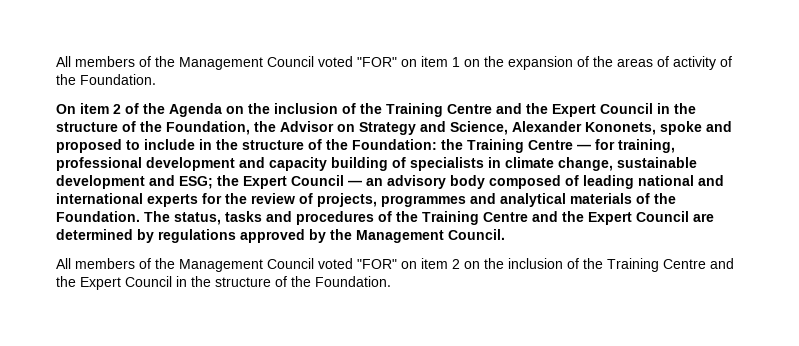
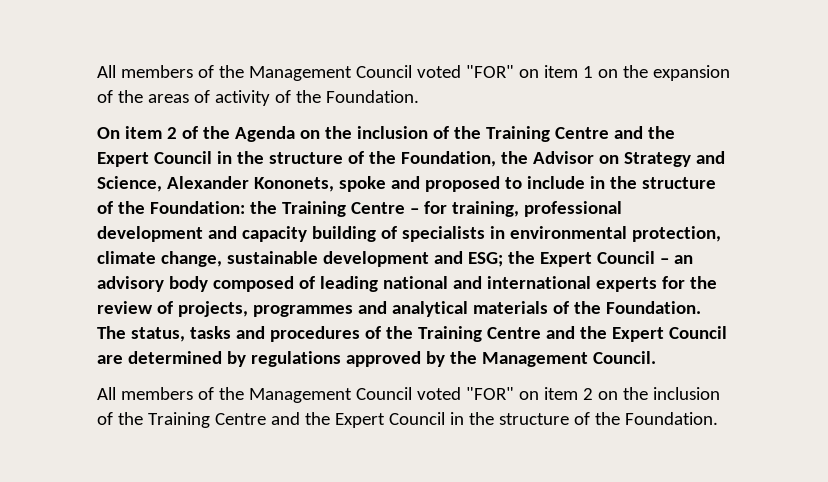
- the Training Centre — for training, professional development and capacity building of specialists in climate change, sustainable development and ESG;
+ the Training Centre – for training, professional development and capacity building of specialists in environmental protection, climate change, sustainable development and ESG;
- the Expert Council — an advisory body composed of leading national and international experts for the review of projects, programmes and analytical materials of the Foundation.
+ the Expert Council – an advisory body composed of leading national and international experts for the review of projects, programmes and analytical materials of the Foundation.

